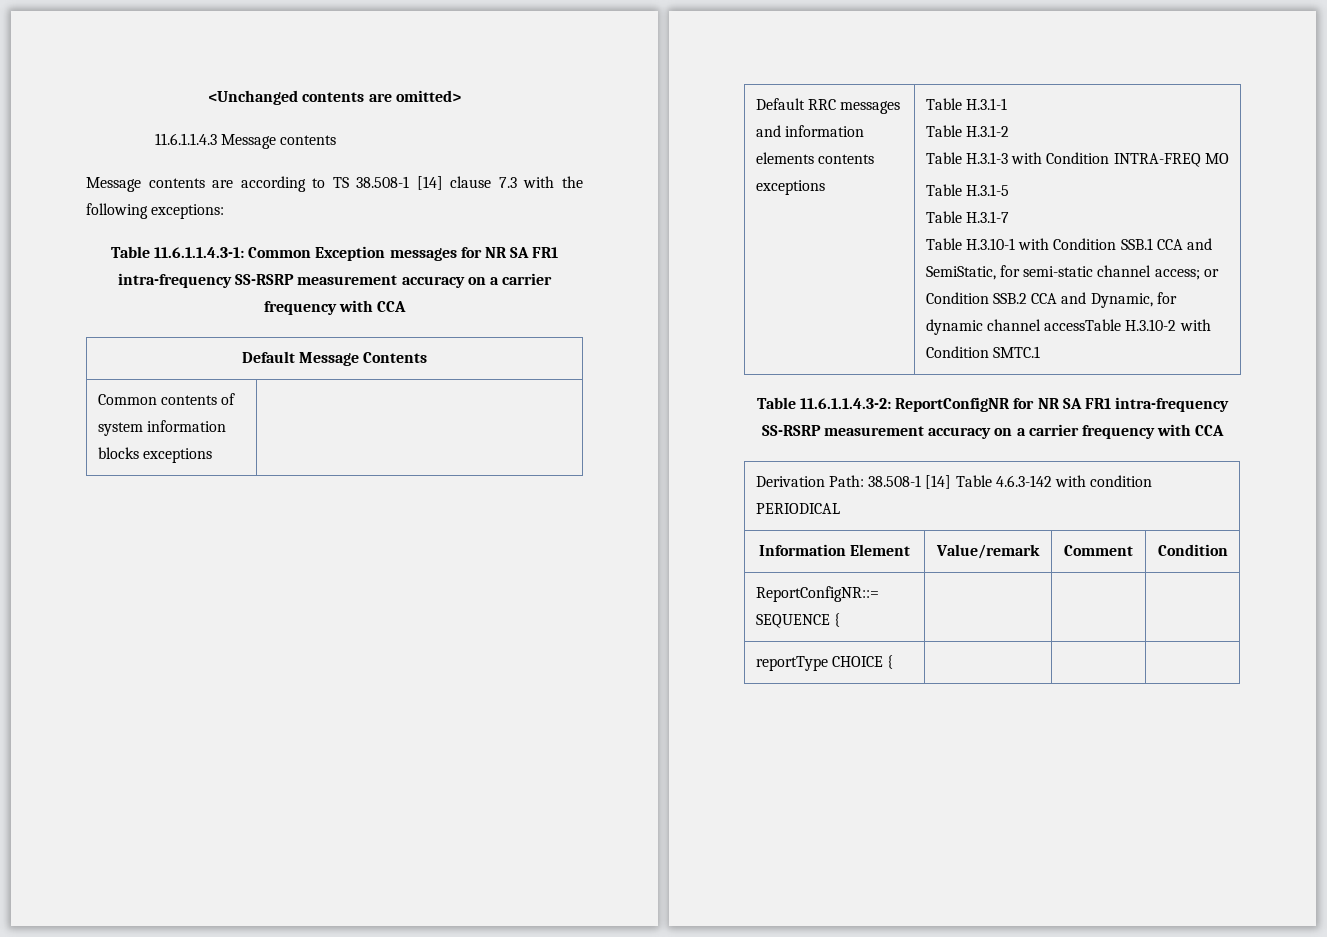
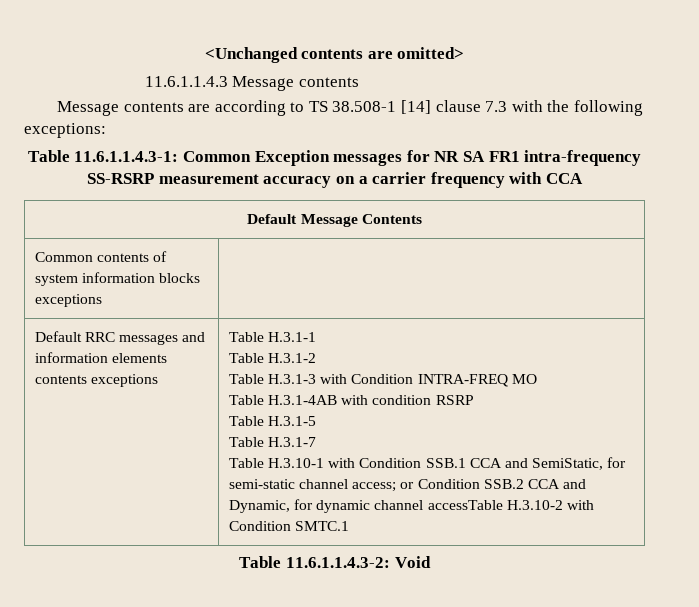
+ Table H.3.1-4AB with condition RSRP
- Table 11.6.1.1.4.3-2: ReportConfigNR for NR SA FR1 intra-frequency SS-RSRP measurement accuracy on a carrier frequency with CCA
- Derivation Path: 38.508-1 [14] Table 4.6.3-142 with condition PERIODICAL
- Information Element | Value/remark | Comment | Condition
- ReportConfigNR::= SEQUENCE { | | |
- reportType CHOICE { | | |
+ Table 11.6.1.1.4.3-2: Void

